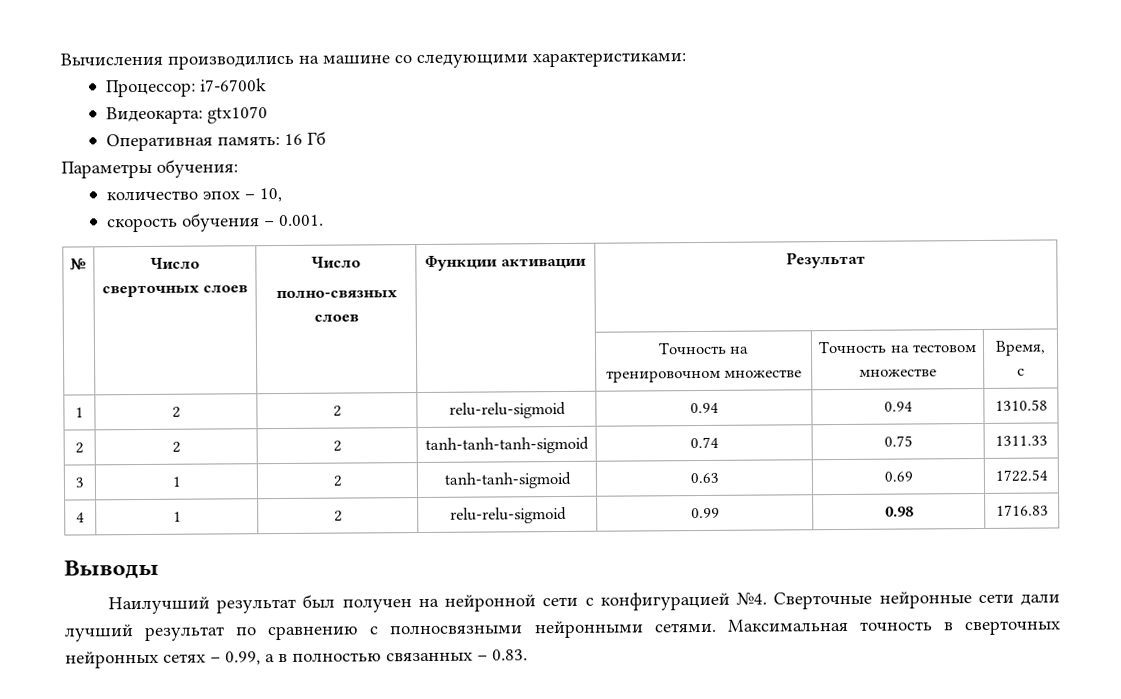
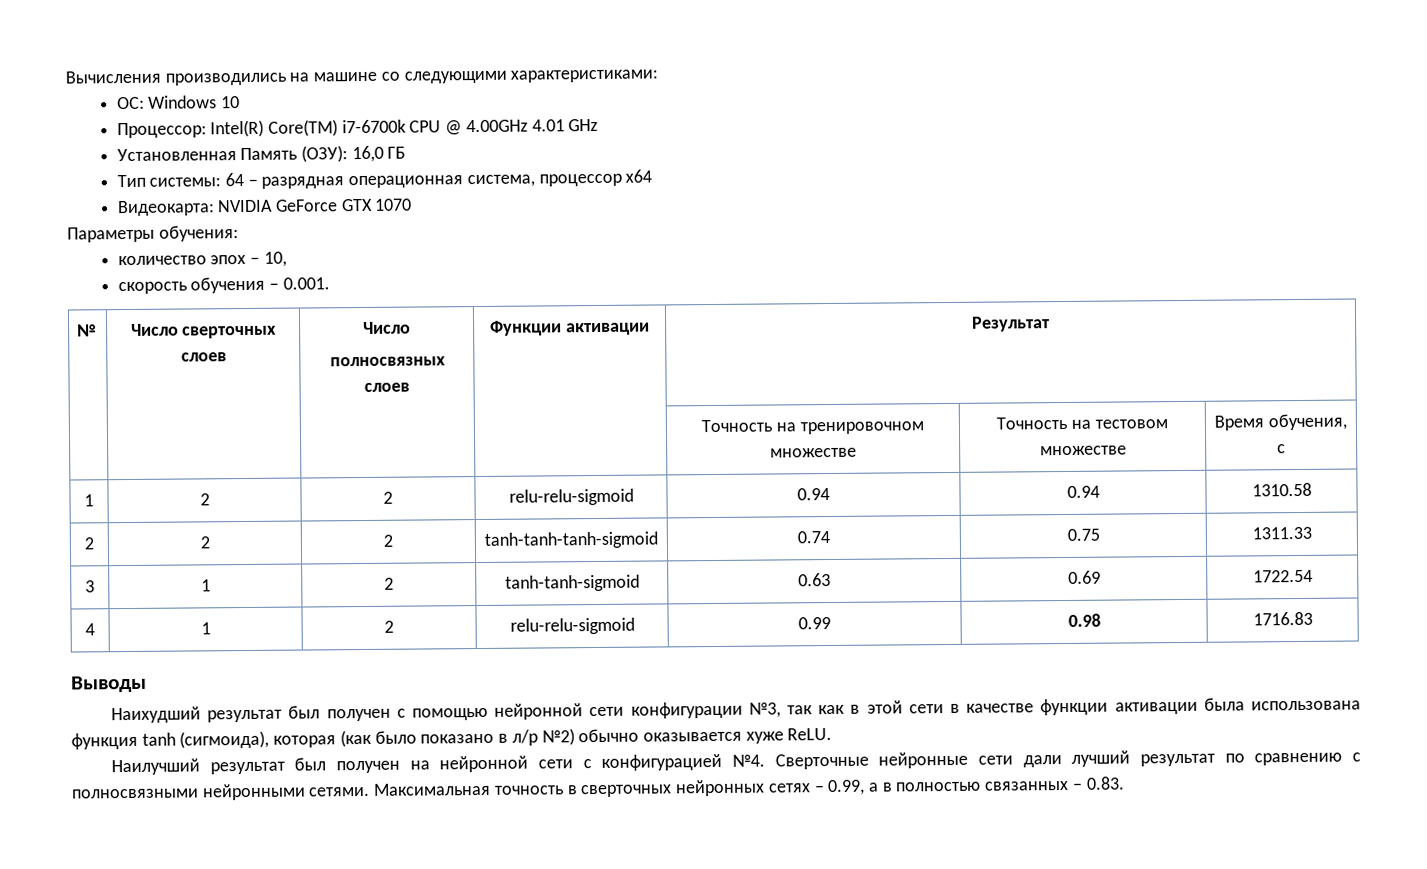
+ ОС: Windows 10
- Процессор: i7-6700k
- Видеокарта: gtx1070
- Оперативная память: 16 Гб
+ Процессор: Intel(R) Core(TM) i7-6700k CPU @ 4.00GHz 4.01 GHz
+ Установленная Память (ОЗУ): 16,0 ГБ
+ Тип системы: 64 – разрядная операционная система, процессор х64
+ Видеокарта: NVIDIA GeForce GTX 1070
  № | Число сверточных слоев | Число
- полно-связных слоев | Функции активации | Результат
+ полносвязных слоев | Функции активации | Результат
- | | | | Точность на тренировочном множестве | Точность на тестовом множестве | Время, с
+ | | | | Точность на тренировочном множестве | Точность на тестовом множестве | Время обучения, с
+ Наихудший результат был получен с помощью нейронной сети конфигурации №3, так как в этой сети в качестве функции активации была использована функция tanh (сигмоида), которая (как было показано в л/р №2) обычно оказывается хуже ReLU.

